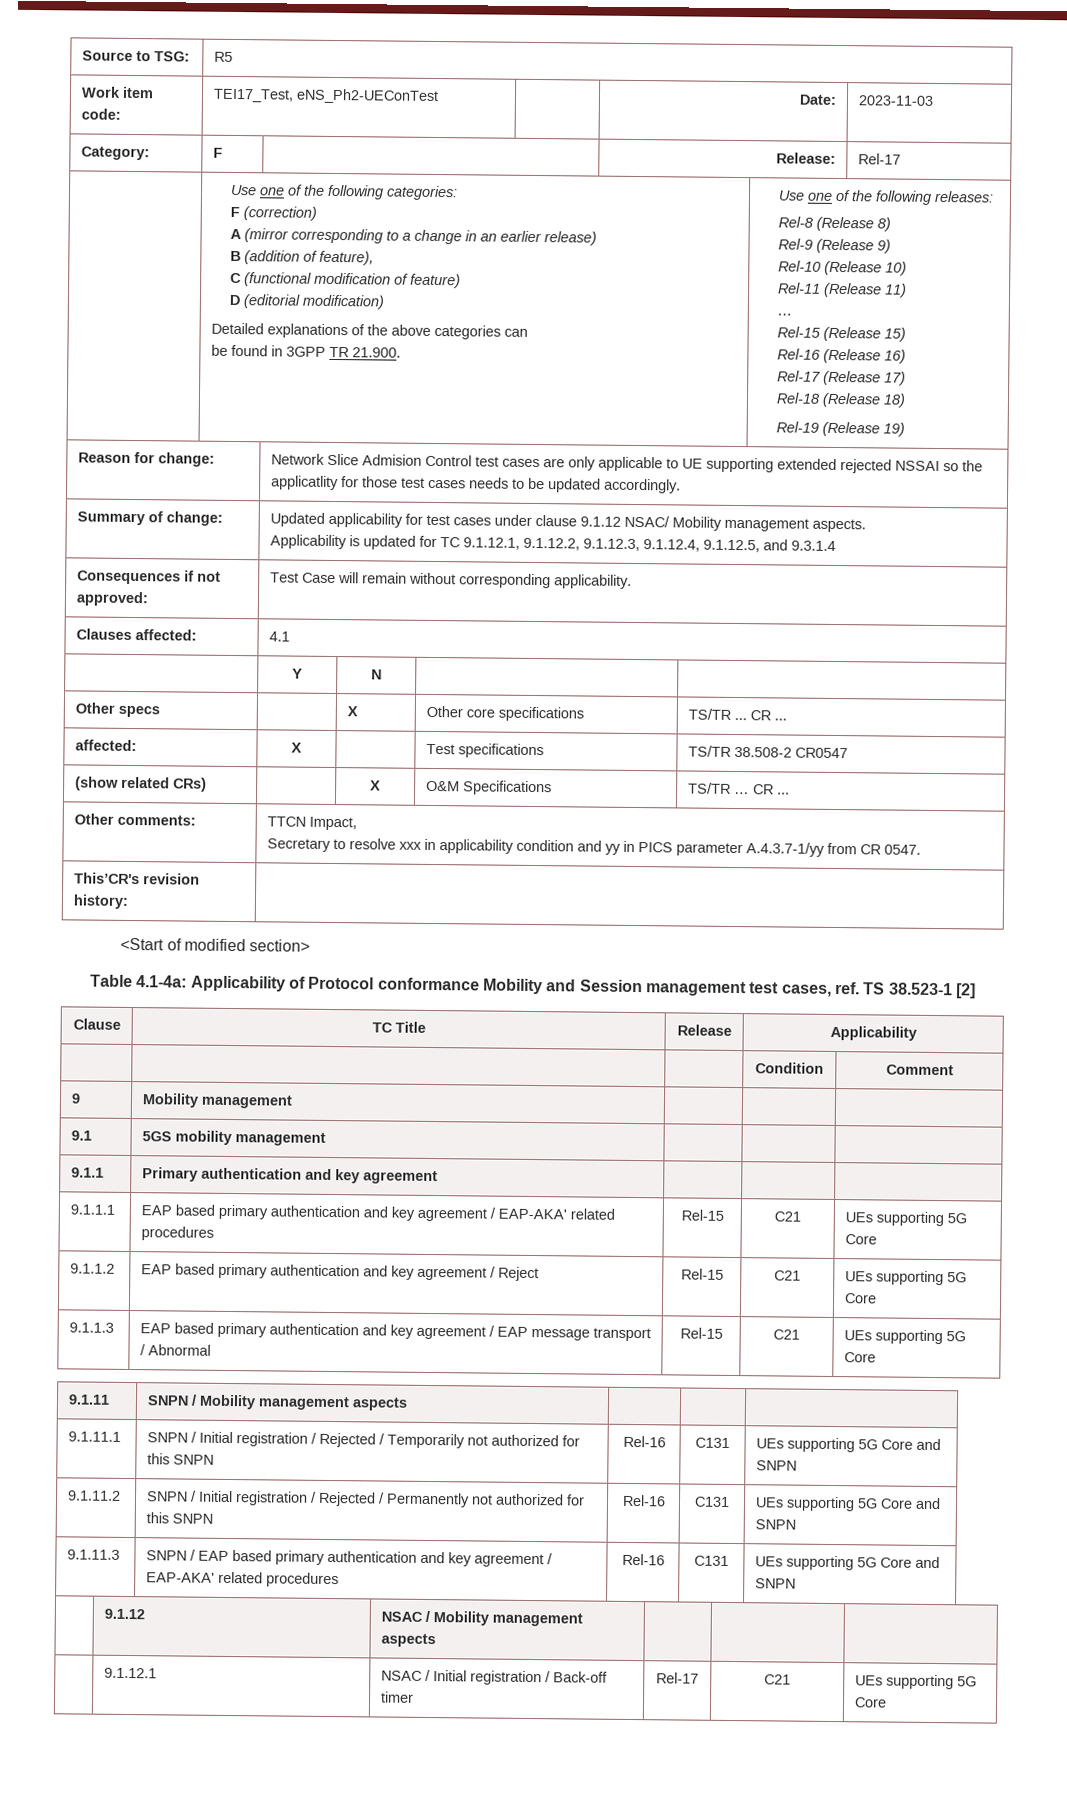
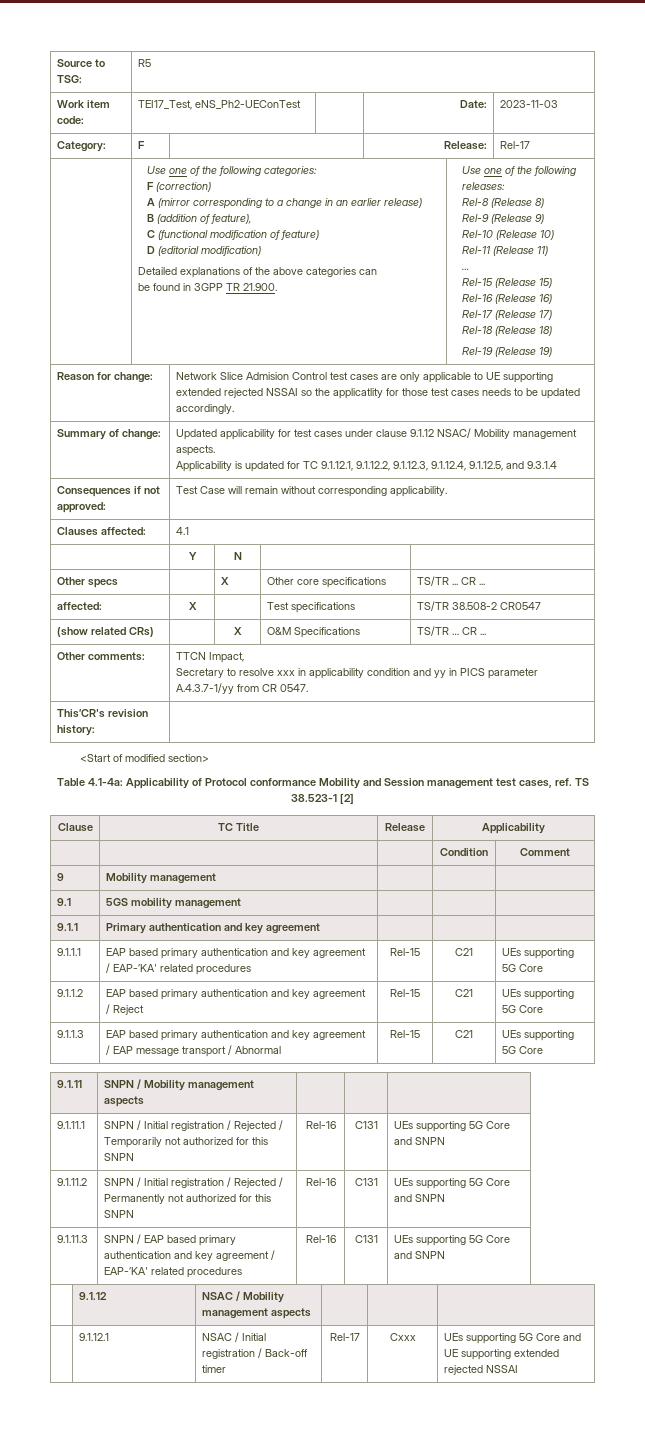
- 9.1.1.1 | EAP based primary authentication and key agreement / EAP-AKA' related procedures | Rel-15 | C21 | UEs supporting 5G Core
+ 9.1.1.1 | EAP based primary authentication and key agreement / EAP-’KA' related procedures | Rel-15 | C21 | UEs supporting 5G Core
- 9.1.11.3 | SNPN / EAP based primary authentication and key agreement / EAP-AKA' related procedures | Rel-16 | C131 | UEs supporting 5G Core and SNPN
+ 9.1.11.3 | SNPN / EAP based primary authentication and key agreement / EAP-’KA' related procedures | Rel-16 | C131 | UEs supporting 5G Core and SNPN
- | 9.1.12.1 | NSAC / Initial registration / Back-off timer | Rel-17 | C21 | UEs supporting 5G Core
+ | 9.1.12.1 | NSAC / Initial registration / Back-off timer | Rel-17 | Cxxx | UEs supporting 5G Core and UE supporting extended rejected NSSAI

